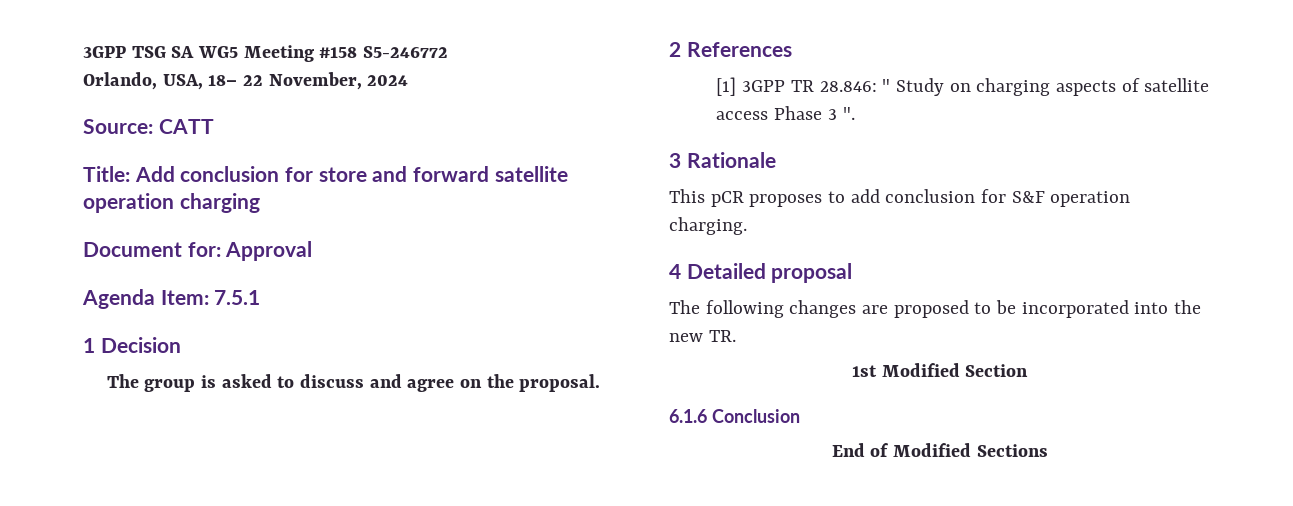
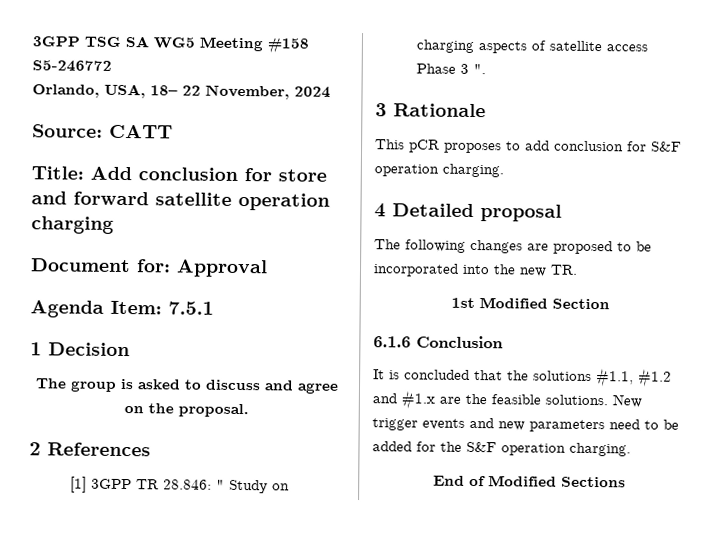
+ It is concluded that the solutions #1.1, #1.2 and #1.x are the feasible solutions. New trigger events and new parameters need to be added for the S&F operation charging.

